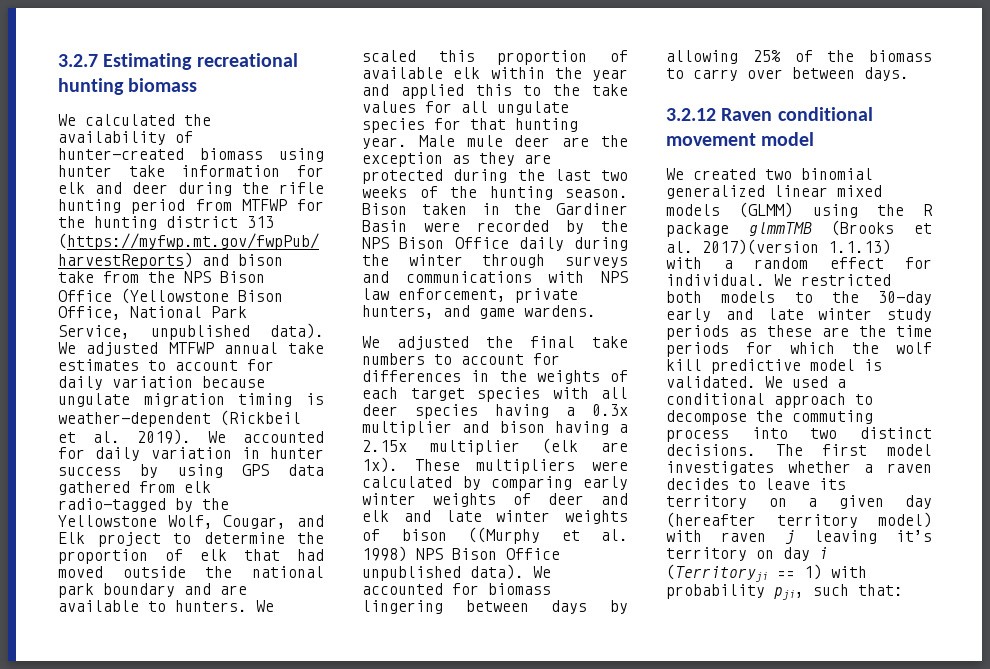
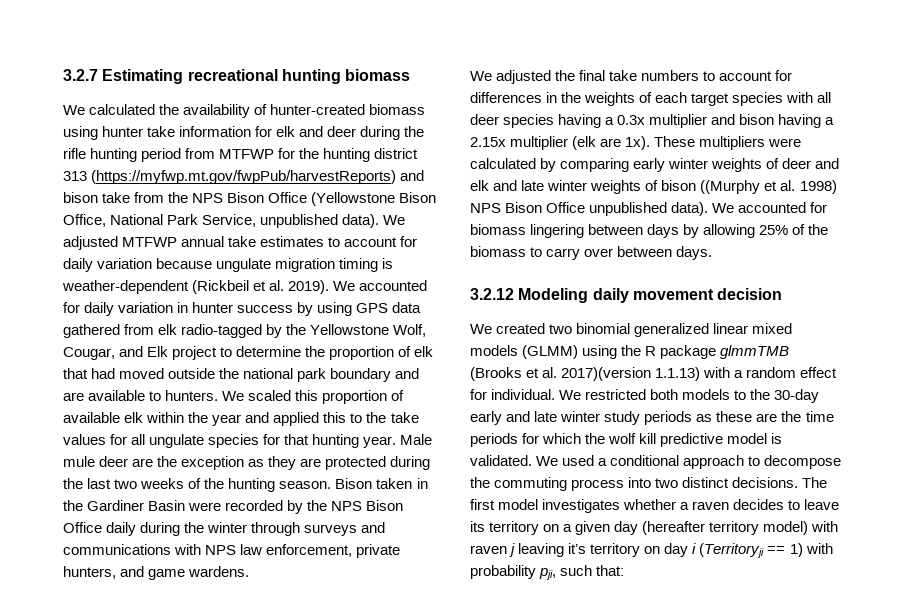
- 3.2.12 Raven conditional movement model
+ 3.2.12 Modeling daily movement decision

